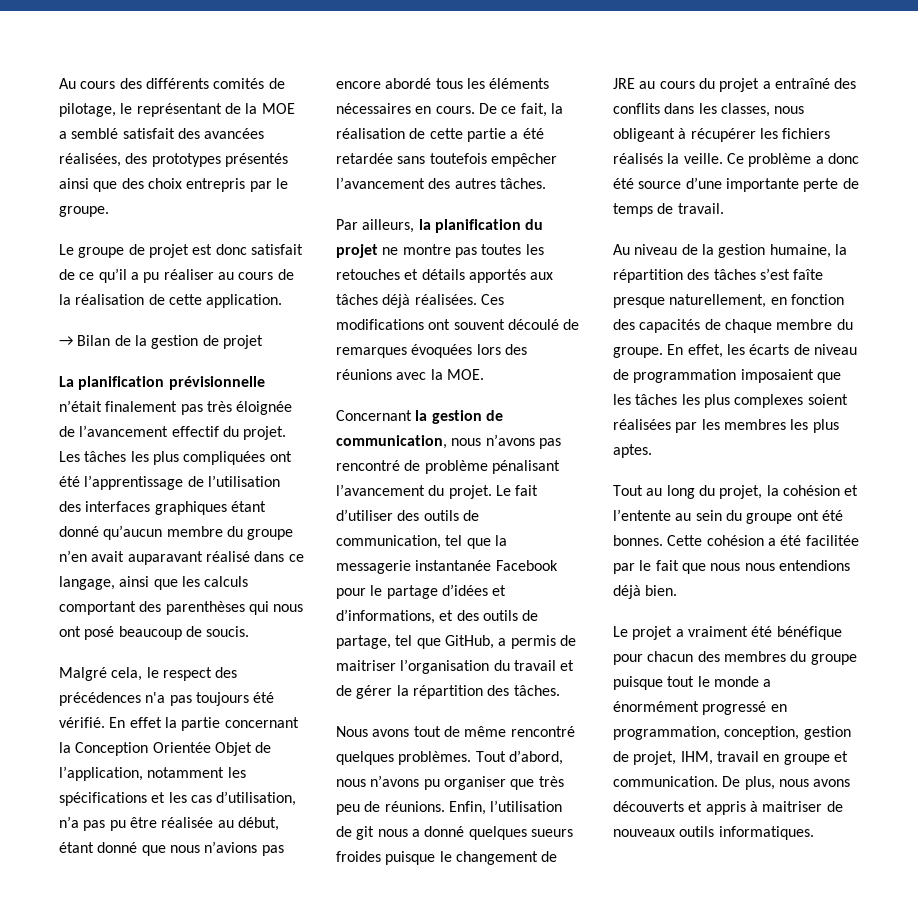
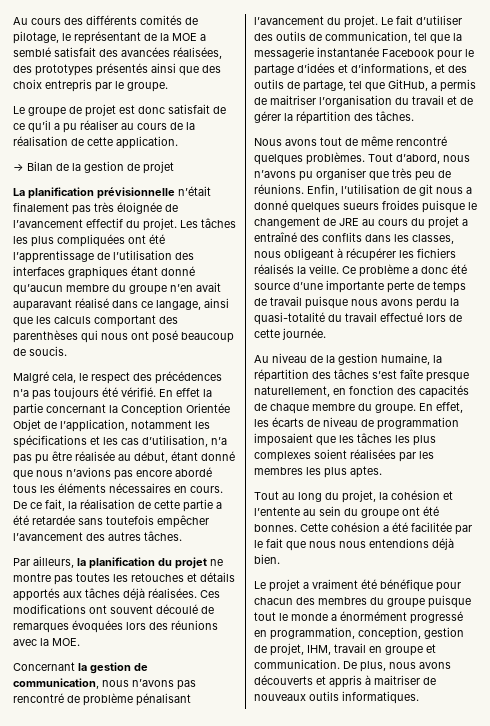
- Ce problème a donc été source d’une importante perte de temps de travail.
+ Ce problème a donc été source d’une importante perte de temps de travail puisque nous avons perdu la quasi-totalité du travail effectué lors de cette journée.

